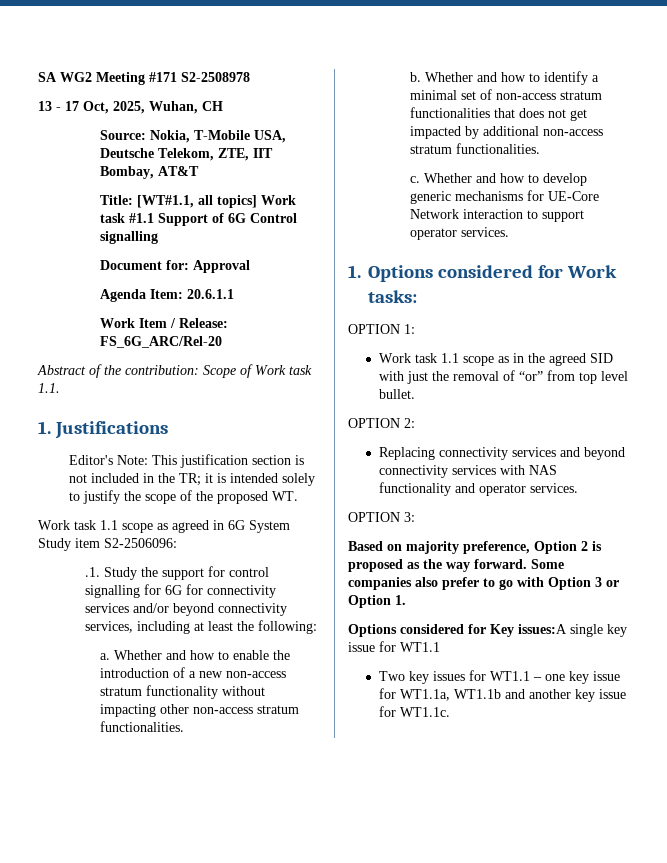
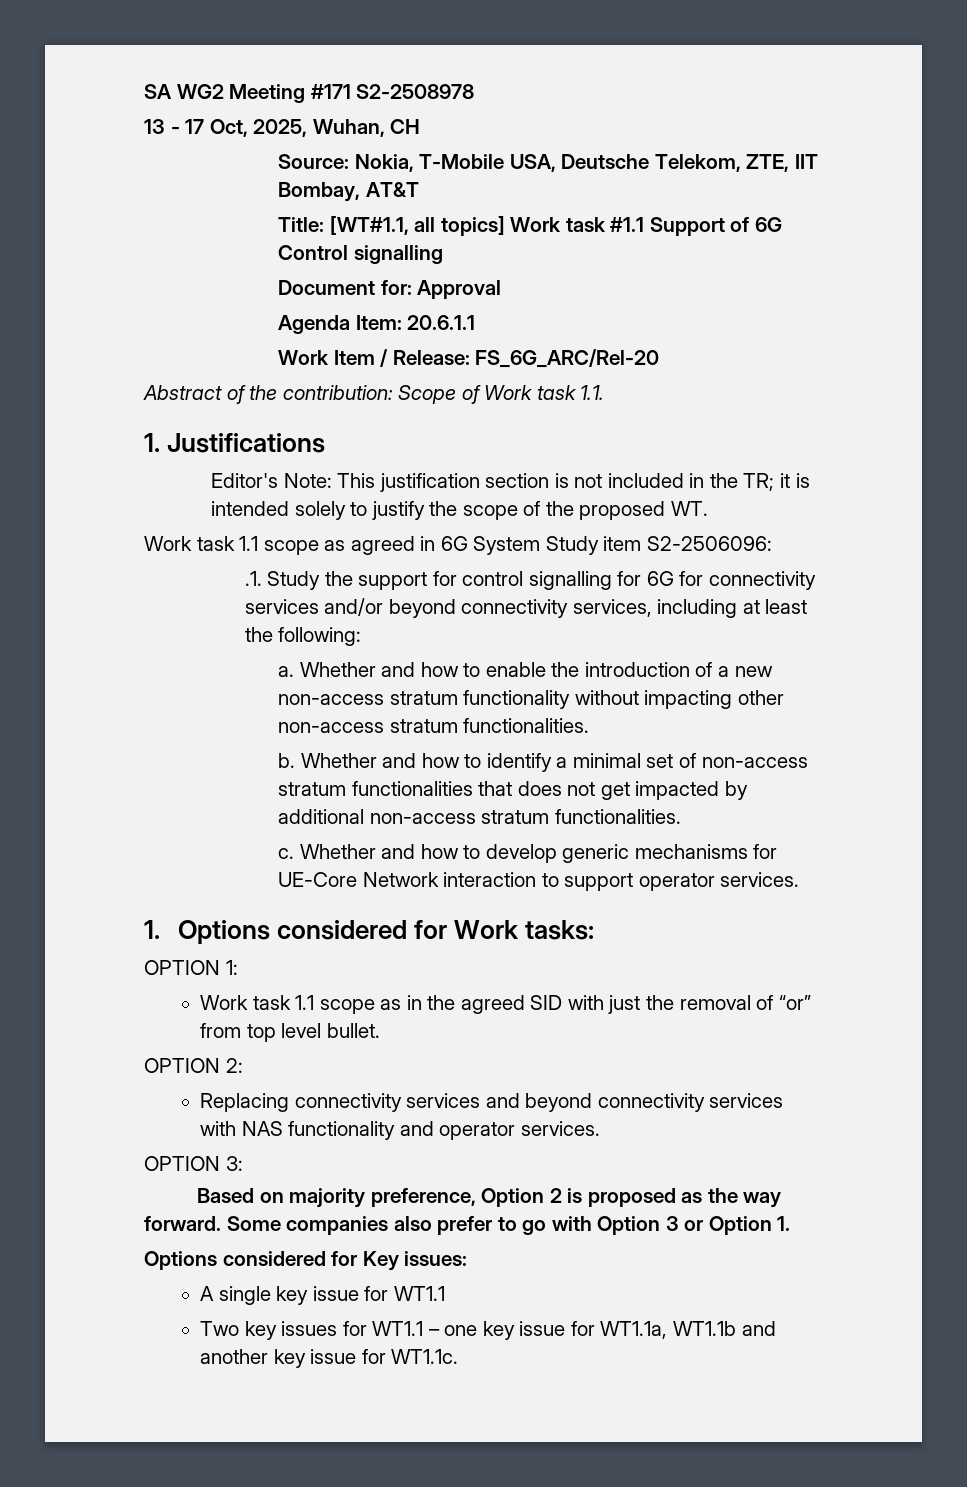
- Options considered for Key issues:A single key issue for WT1.1
+ Options considered for Key issues:
+ A single key issue for WT1.1

